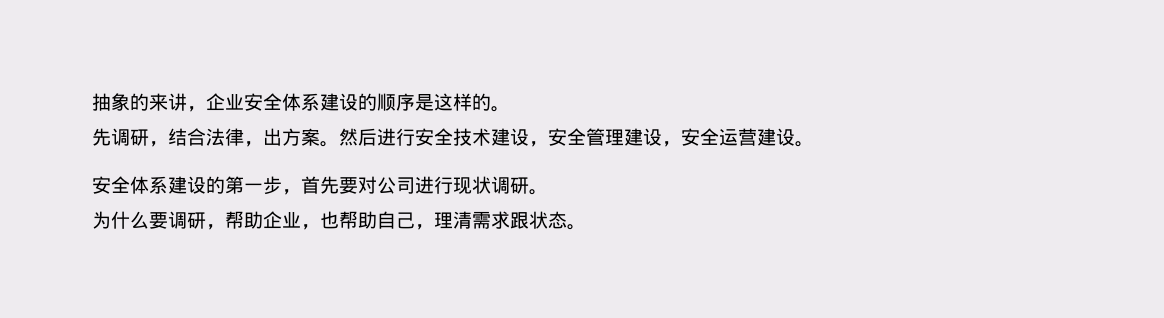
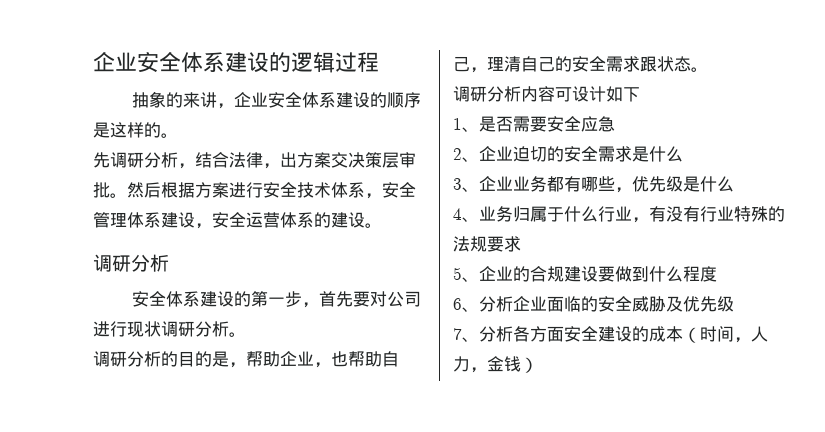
+ 企业安全体系建设的逻辑过程
- 先调研，结合法律，出方案。然后进行安全技术建设，安全管理建设，安全运营建设。
+ 先调研分析，结合法律，出方案交决策层审批。然后根据方案进行安全技术体系，安全管理体系建设，安全运营体系的建设。
+ 调研分析
- 安全体系建设的第一步，首先要对公司进行现状调研。
- 为什么要调研，帮助企业，也帮助自己，理清需求跟状态。
+ 安全体系建设的第一步，首先要对公司进行现状调研分析。
+ 调研分析的目的是，帮助企业，也帮助自己，理清自己的安全需求跟状态。
+ 调研分析内容可设计如下
+ 1、是否需要安全应急
+ 2、企业迫切的安全需求是什么
+ 3、企业业务都有哪些，优先级是什么
+ 4、业务归属于什么行业，有没有行业特殊的法规要求
+ 5、企业的合规建设要做到什么程度
+ 6、分析企业面临的安全威胁及优先级
+ 7、分析各方面安全建设的成本（时间，人力，金钱）

